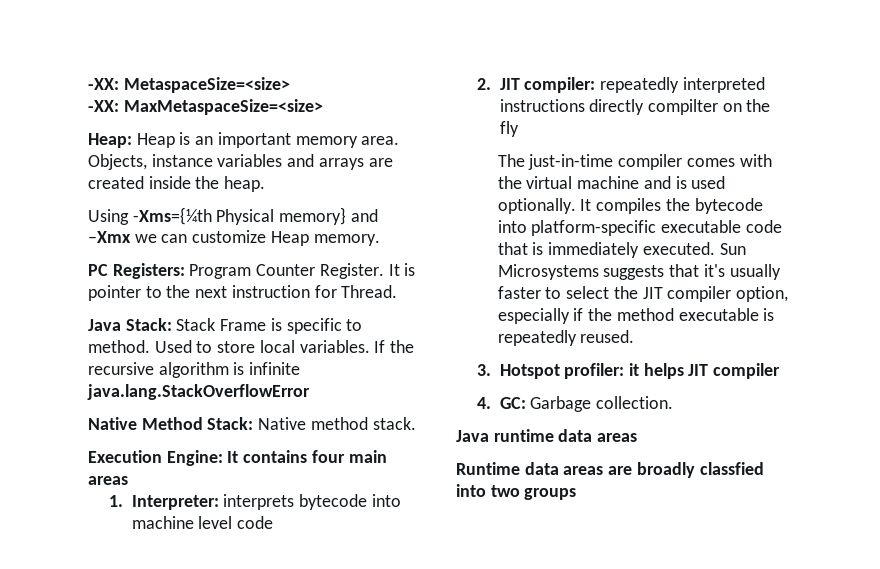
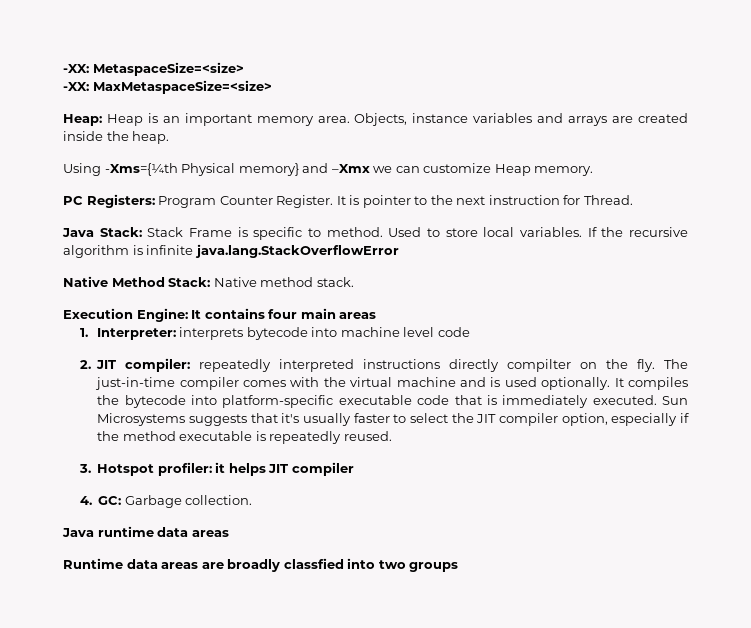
- 2. JIT compiler: repeatedly interpreted instructions directly compilter on the fly
- The just-in-time compiler comes with the virtual machine and is used optionally.
+ 2. JIT compiler: repeatedly interpreted instructions directly compilter on the fly. The just-in-time compiler comes with the virtual machine and is used optionally.

